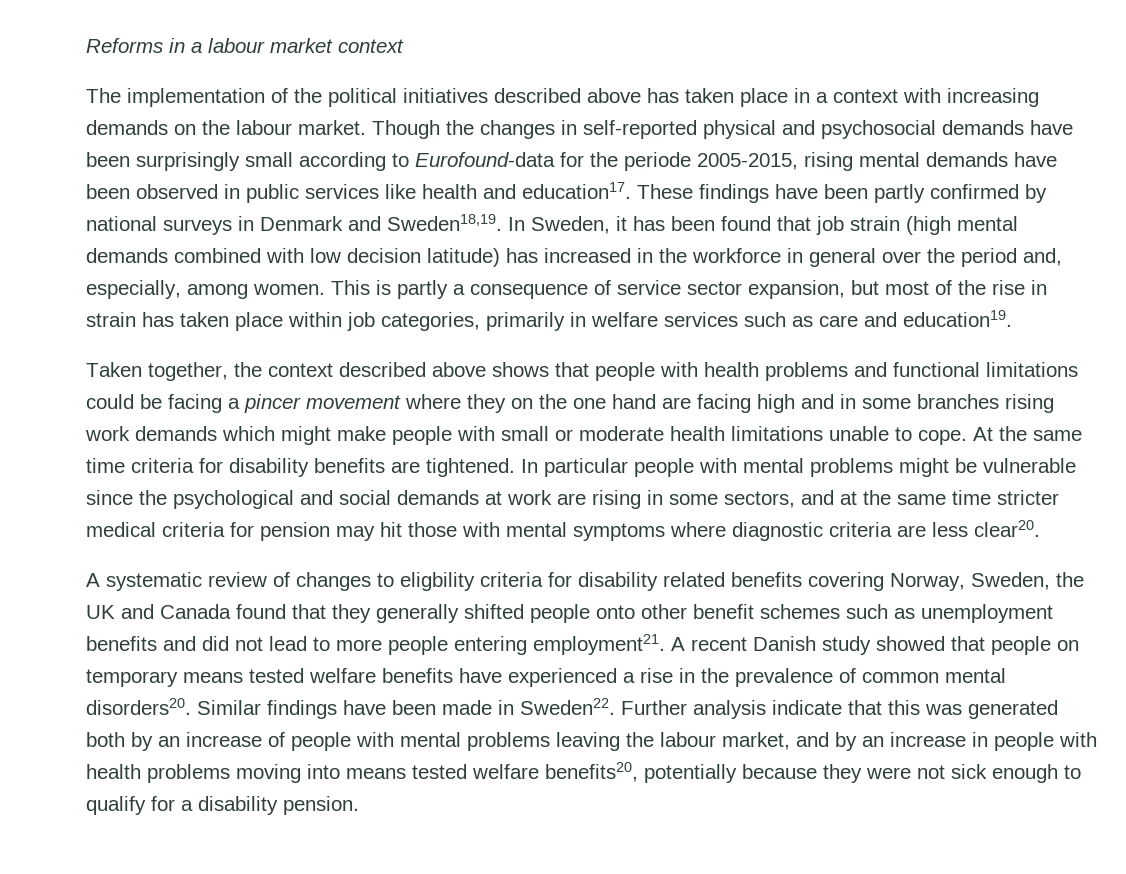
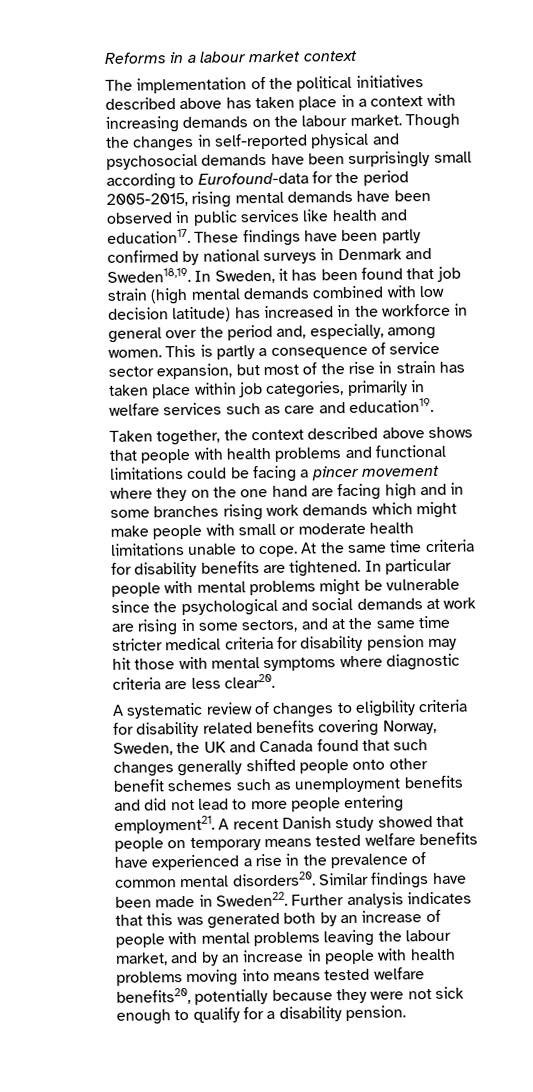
- Though the changes in self-reported physical and psychosocial demands have been surprisingly small according to Eurofound-data for the periode 2005-2015, rising mental demands have been observed in public services like health and education17.
+ Though the changes in self-reported physical and psychosocial demands have been surprisingly small according to Eurofound-data for the period 2005-2015, rising mental demands have been observed in public services like health and education17.
- In particular people with mental problems might be vulnerable since the psychological and social demands at work are rising in some sectors, and at the same time stricter medical criteria for pension may hit those with mental symptoms where diagnostic criteria are less clear20.
+ In particular people with mental problems might be vulnerable since the psychological and social demands at work are rising in some sectors, and at the same time stricter medical criteria for disability pension may hit those with mental symptoms where diagnostic criteria are less clear20.
- A systematic review of changes to eligbility criteria for disability related benefits covering Norway, Sweden, the UK and Canada found that they generally shifted people onto other benefit schemes such as unemployment benefits and did not lead to more people entering employment21.
+ A systematic review of changes to eligbility criteria for disability related benefits covering Norway, Sweden, the UK and Canada found that such changes generally shifted people onto other benefit schemes such as unemployment benefits and did not lead to more people entering employment21.
- Further analysis indicate that this was generated both by an increase of people with mental problems leaving the labour market, and by an increase in people with health problems moving into means tested welfare benefits20, potentially because they were not sick enough to qualify for a disability pension.
+ Further analysis indicates that this was generated both by an increase of people with mental problems leaving the labour market, and by an increase in people with health problems moving into means tested welfare benefits20, potentially because they were not sick enough to qualify for a disability pension.

